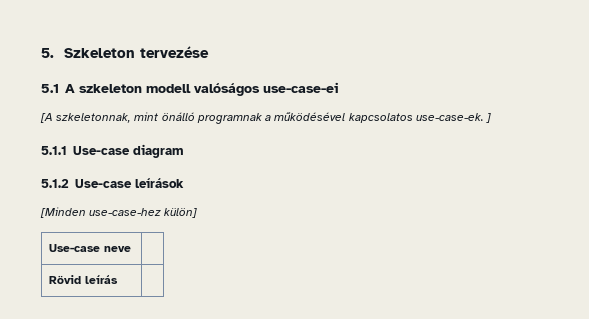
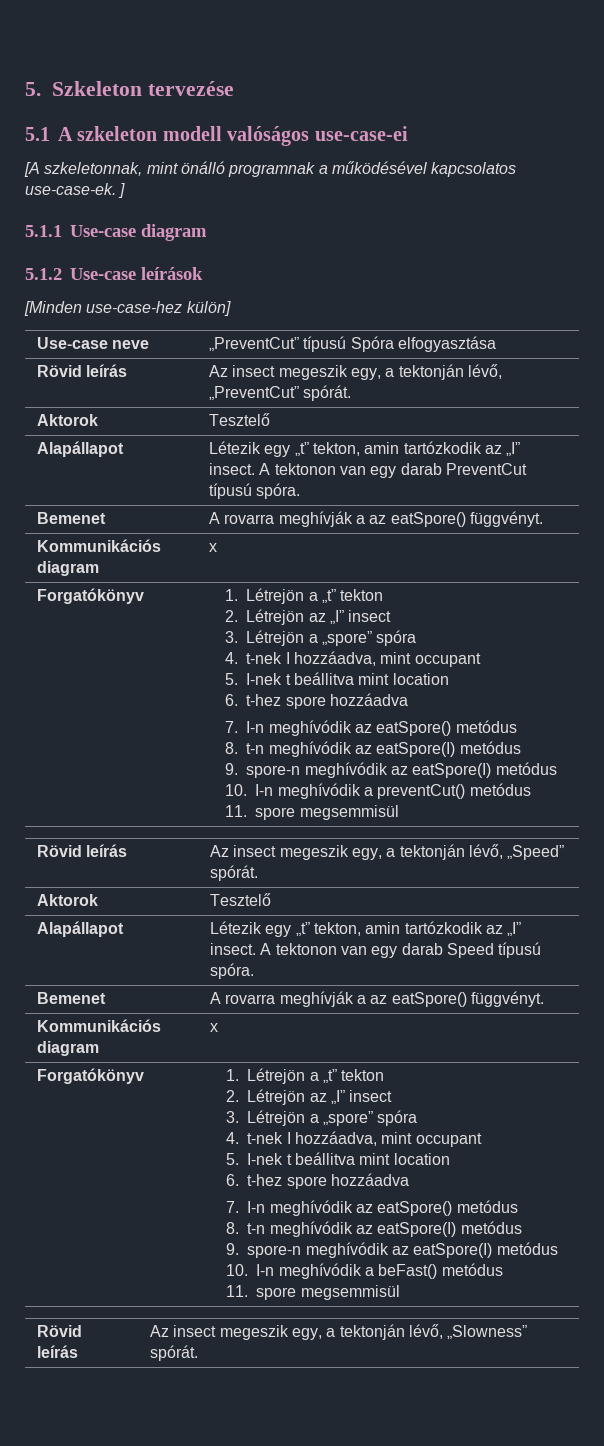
- Use-case neve |
- Rövid leírás |
+ Use-case neve | „PreventCut” típusú Spóra elfogyasztása
+ Rövid leírás | Az insect megeszik egy, a tektonján lévő, „PreventCut” spórát.
+ Aktorok | Tesztelő
+ Alapállapot | Létezik egy „t” tekton, amin tartózkodik az „I” insect. A tektonon van egy darab PreventCut típusú spóra.
+ Bemenet | A rovarra meghívják a az eatSpore() függvényt.
+ Kommunikációs diagram | x
+ Forgatókönyv | 1. Létrejön a „t” tekton
+ 2. Létrejön az „I” insect
+ 3. Létrejön a „spore” spóra
+ 4. t-nek I hozzáadva, mint occupant
+ 5. I-nek t beállitva mint location
+ 6. t-hez spore hozzáadva
+ 7. I-n meghívódik az eatSpore() metódus
+ 8. t-n meghívódik az eatSpore(I) metódus
+ 9. spore-n meghívódik az eatSpore(I) metódus
+ 10. I-n meghívódik a preventCut() metódus
+ 11. spore megsemmisül
+ Rövid leírás | Az insect megeszik egy, a tektonján lévő, „Speed” spórát.
+ Aktorok | Tesztelő
+ Alapállapot | Létezik egy „t” tekton, amin tartózkodik az „I” insect. A tektonon van egy darab Speed típusú spóra.
+ Bemenet | A rovarra meghívják a az eatSpore() függvényt.
+ Kommunikációs diagram | x
+ Forgatókönyv | 1. Létrejön a „t” tekton
+ 2. Létrejön az „I” insect
+ 3. Létrejön a „spore” spóra
+ 4. t-nek I hozzáadva, mint occupant
+ 5. I-nek t beállitva mint location
+ 6. t-hez spore hozzáadva
+ 7. I-n meghívódik az eatSpore() metódus
+ 8. t-n meghívódik az eatSpore(I) metódus
+ 9. spore-n meghívódik az eatSpore(I) metódus
+ 10. I-n meghívódik a beFast() metódus
+ 11. spore megsemmisül
+ Rövid leírás | Az insect megeszik egy, a tektonján lévő, „Slowness” spórát.

